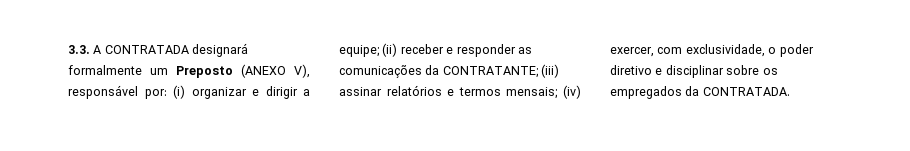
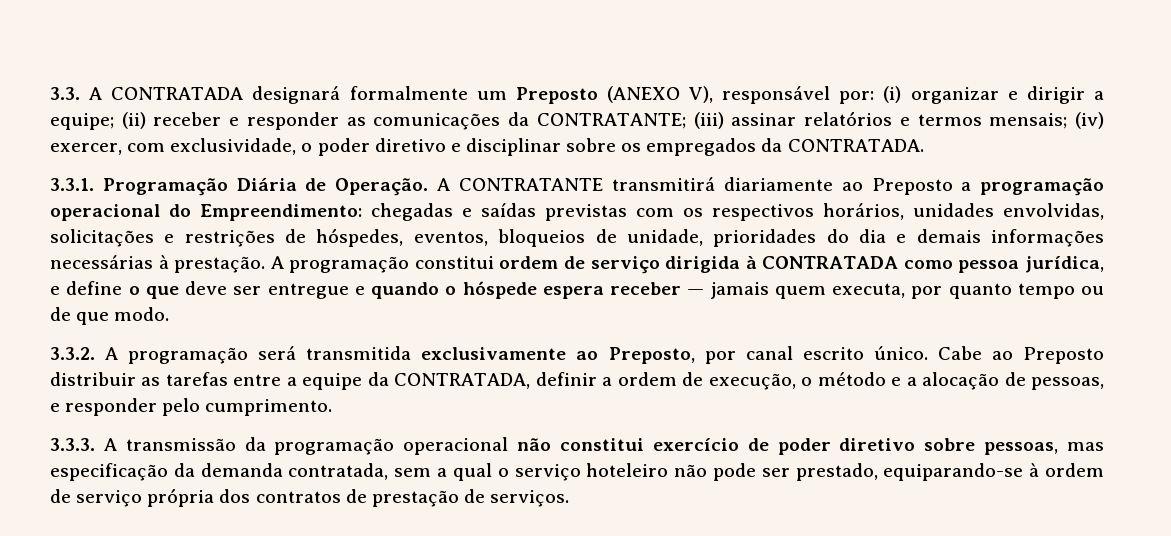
+ 3.3.1. Programação Diária de Operação. A CONTRATANTE transmitirá diariamente ao Preposto a programação operacional do Empreendimento: chegadas e saídas previstas com os respectivos horários, unidades envolvidas, solicitações e restrições de hóspedes, eventos, bloqueios de unidade, prioridades do dia e demais informações necessárias à prestação. A programação constitui ordem de serviço dirigida à CONTRATADA como pessoa jurídica, e define o que deve ser entregue e quando o hóspede espera receber — jamais quem executa, por quanto tempo ou de que modo.
+ 3.3.2. A programação será transmitida exclusivamente ao Preposto, por canal escrito único. Cabe ao Preposto distribuir as tarefas entre a equipe da CONTRATADA, definir a ordem de execução, o método e a alocação de pessoas, e responder pelo cumprimento.
+ 3.3.3. A transmissão da programação operacional não constitui exercício de poder diretivo sobre pessoas, mas especificação da demanda contratada, sem a qual o serviço hoteleiro não pode ser prestado, equiparando-se à ordem de serviço própria dos contratos de prestação de serviços.

